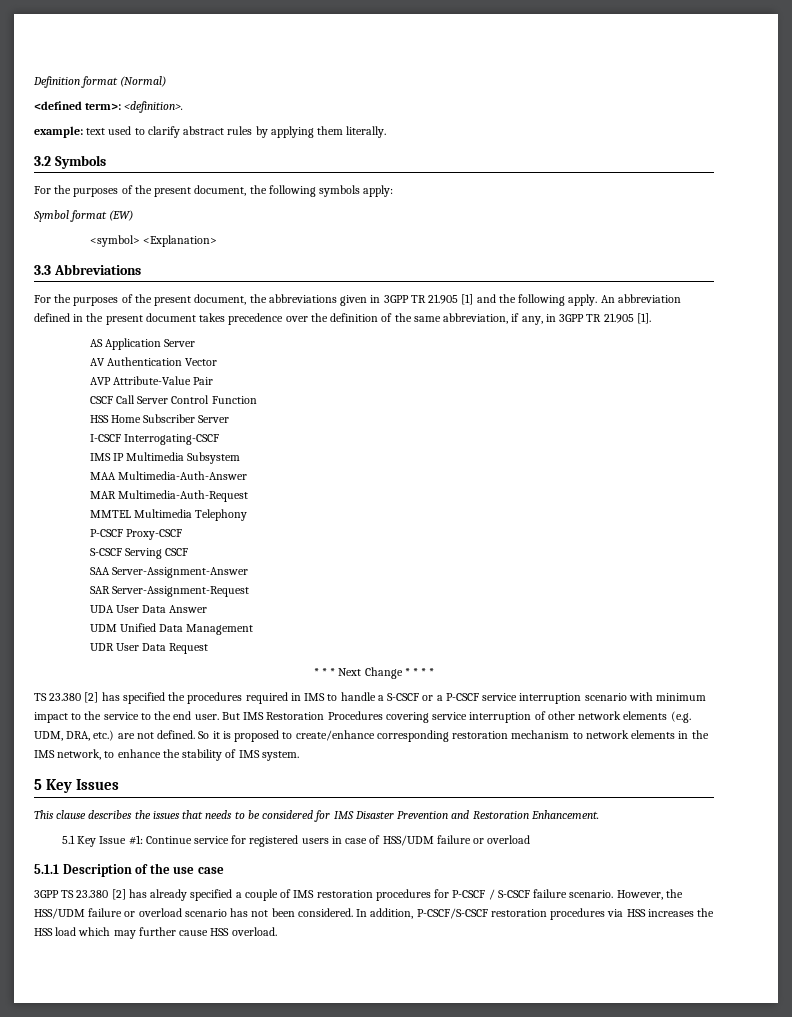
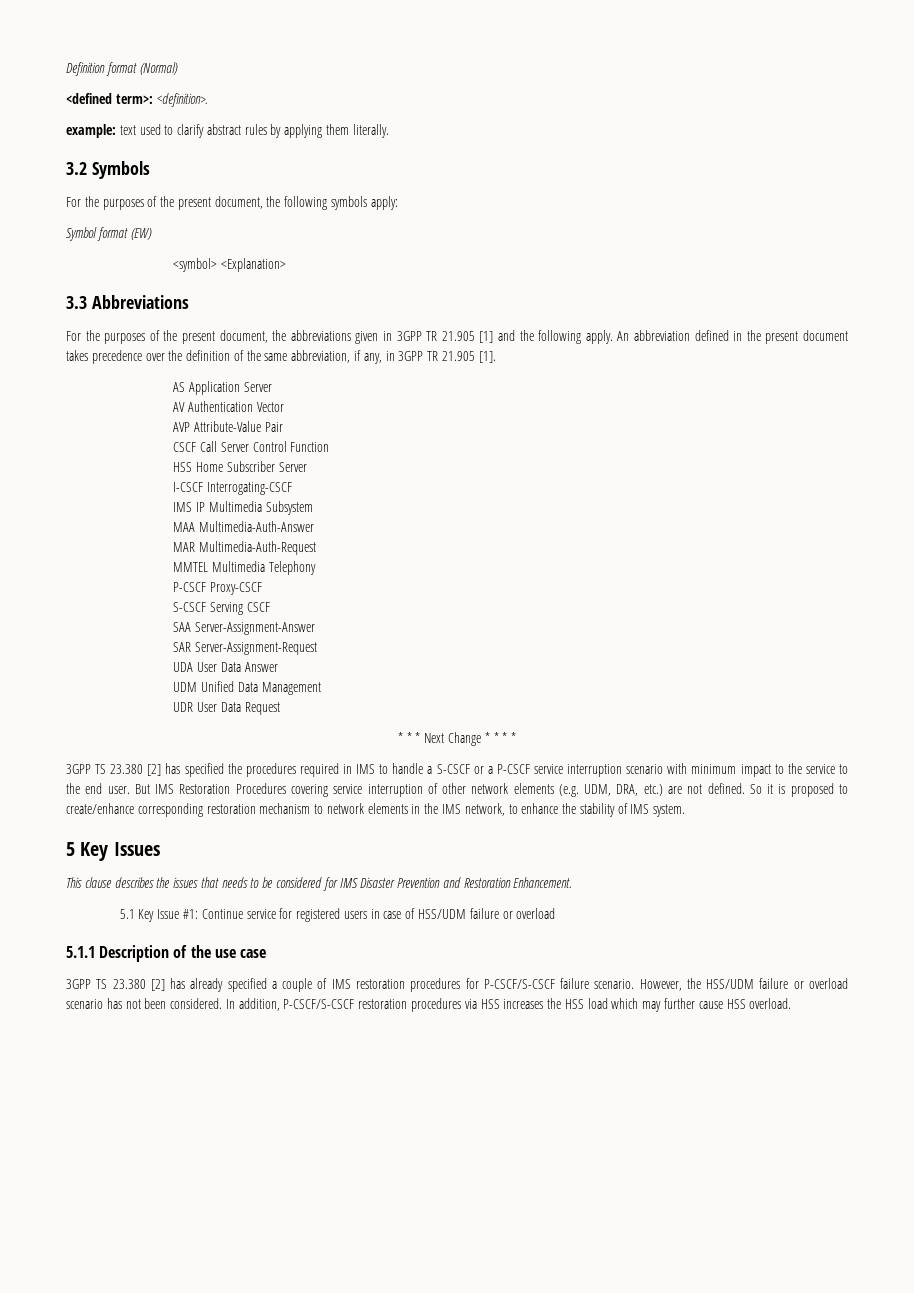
- TS 23.380 [2] has specified the procedures required in IMS to handle a S-CSCF or a P-CSCF service interruption scenario with minimum impact to the service to the end user.
+ 3GPP TS 23.380 [2] has specified the procedures required in IMS to handle a S-CSCF or a P-CSCF service interruption scenario with minimum impact to the service to the end user.
- 3GPP TS 23.380 [2] has already specified a couple of IMS restoration procedures for P-CSCF / S-CSCF failure scenario.
+ 3GPP TS 23.380 [2] has already specified a couple of IMS restoration procedures for P-CSCF/S-CSCF failure scenario.

